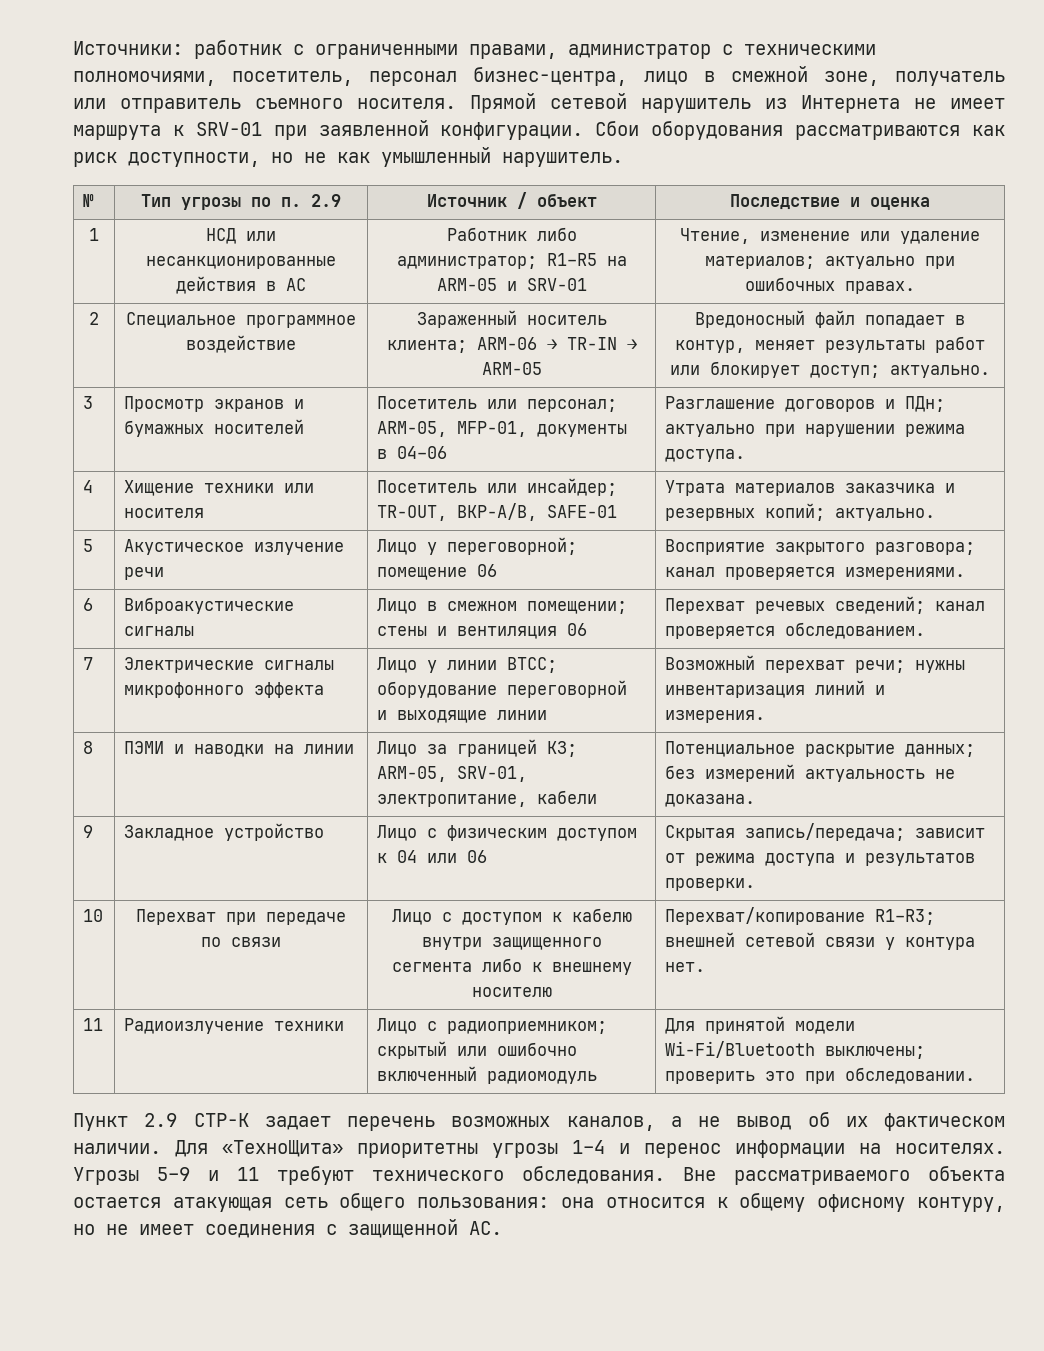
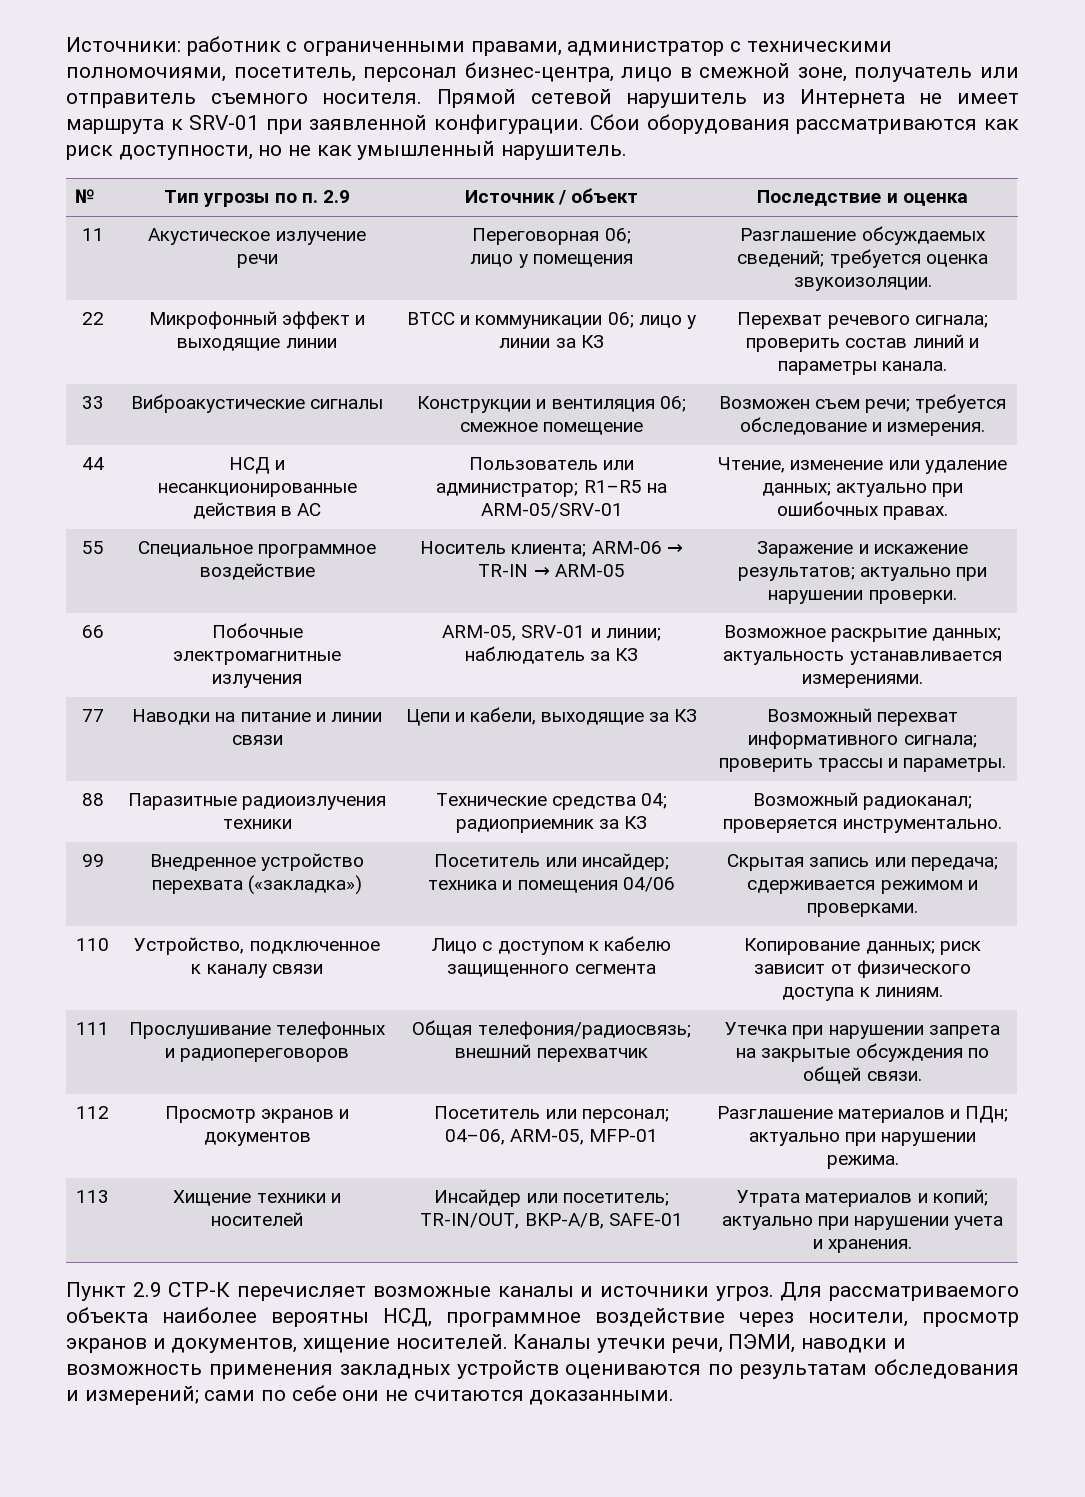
- 1 | НСД или несанкционированные действия в АС | Работник либо администратор; R1–R5 на ARM-05 и SRV-01 | Чтение, изменение или удаление материалов; актуально при ошибочных правах.
+ 11 | Акустическое излучение речи | Переговорная 06;
+ лицо у помещения | Разглашение обсуждаемых сведений; требуется оценка звукоизоляции.
+ 22 | Микрофонный эффект и выходящие линии | ВТСС и коммуникации 06; лицо у линии за КЗ | Перехват речевого сигнала; проверить состав линий и параметры канала.
+ 33 | Виброакустические сигналы | Конструкции и вентиляция 06; смежное помещение | Возможен съем речи; требуется обследование и измерения.
+ 44 | НСД и несанкционированные действия в АС | Пользователь или администратор; R1–R5 на ARM-05/SRV-01 | Чтение, изменение или удаление данных; актуально при ошибочных правах.
- 2 | Специальное программное воздействие | Зараженный носитель клиента; ARM-06 → TR-IN → ARM-05 | Вредоносный файл попадает в контур, меняет результаты работ или блокирует доступ; актуально.
- 3 | Просмотр экранов и бумажных носителей | Посетитель или персонал; ARM-05, MFP-01, документы в 04–06 | Разглашение договоров и ПДн; актуально при нарушении режима доступа.
- 4 | Хищение техники или носителя | Посетитель или инсайдер; TR-OUT, BKP-A/B, SAFE-01 | Утрата материалов заказчика и резервных копий; актуально.
- 5 | Акустическое излучение речи | Лицо у переговорной; помещение 06 | Восприятие закрытого разговора; канал проверяется измерениями.
- 6 | Виброакустические сигналы | Лицо в смежном помещении; стены и вентиляция 06 | Перехват речевых сведений; канал проверяется обследованием.
- 7 | Электрические сигналы микрофонного эффекта | Лицо у линии ВТСС; оборудование переговорной и выходящие линии | Возможный перехват речи; нужны инвентаризация линий и измерения.
- 8 | ПЭМИ и наводки на линии | Лицо за границей КЗ; ARM-05, SRV-01, электропитание, кабели | Потенциальное раскрытие данных; без измерений актуальность не доказана.
- 9 | Закладное устройство | Лицо с физическим доступом к 04 или 06 | Скрытая запись/передача; зависит от режима доступа и результатов проверки.
- 10 | Перехват при передаче по связи | Лицо с доступом к кабелю внутри защищенного сегмента либо к внешнему носителю | Перехват/копирование R1–R3; внешней сетевой связи у контура нет.
- 11 | Радиоизлучение техники | Лицо с радиоприемником; скрытый или ошибочно включенный радиомодуль | Для принятой модели Wi-Fi/Bluetooth выключены; проверить это при обследовании.
- Пункт 2.9 СТР-К задает перечень возможных каналов, а не вывод об их фактическом наличии. Для «ТехноЩита» приоритетны угрозы 1–4 и перенос информации на носителях. Угрозы 5–9 и 11 требуют технического обследования. Вне рассматриваемого объекта остается атакующая сеть общего пользования: она относится к общему офисному контуру, но не имеет соединения с защищенной АС.
+ 55 | Специальное программное воздействие | Носитель клиента; ARM-06 → TR-IN → ARM-05 | Заражение и искажение результатов; актуально при нарушении проверки.
+ 66 | Побочные электромагнитные излучения | ARM-05, SRV-01 и линии; наблюдатель за КЗ | Возможное раскрытие данных; актуальность устанавливается измерениями.
+ 77 | Наводки на питание и линии связи | Цепи и кабели, выходящие за КЗ | Возможный перехват информативного сигнала; проверить трассы и параметры.
+ 88 | Паразитные радиоизлучения техники | Технические средства 04; радиоприемник за КЗ | Возможный радиоканал; проверяется инструментально.
+ 99 | Внедренное устройство перехвата («закладка») | Посетитель или инсайдер; техника и помещения 04/06 | Скрытая запись или передача; сдерживается режимом и проверками.
+ 110 | Устройство, подключенное к каналу связи | Лицо с доступом к кабелю защищенного сегмента | Копирование данных; риск зависит от физического доступа к линиям.
+ 111 | Прослушивание телефонных и радиопереговоров | Общая телефония/радиосвязь; внешний перехватчик | Утечка при нарушении запрета на закрытые обсуждения по общей связи.
+ 112 | Просмотр экранов и документов | Посетитель или персонал; 04–06, ARM-05, MFP-01 | Разглашение материалов и ПДн; актуально при нарушении режима.
+ 113 | Хищение техники и носителей | Инсайдер или посетитель; TR-IN/OUT, BKP-A/B, SAFE-01 | Утрата материалов и копий; актуально при нарушении учета и хранения.
+ Пункт 2.9 СТР-К перечисляет возможные каналы и источники угроз. Для рассматриваемого объекта наиболее вероятны НСД, программное воздействие через носители, просмотр экранов и документов, хищение носителей. Каналы утечки речи, ПЭМИ, наводки и возможность применения закладных устройств оцениваются по результатам обследования и измерений; сами по себе они не считаются доказанными.

